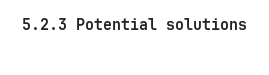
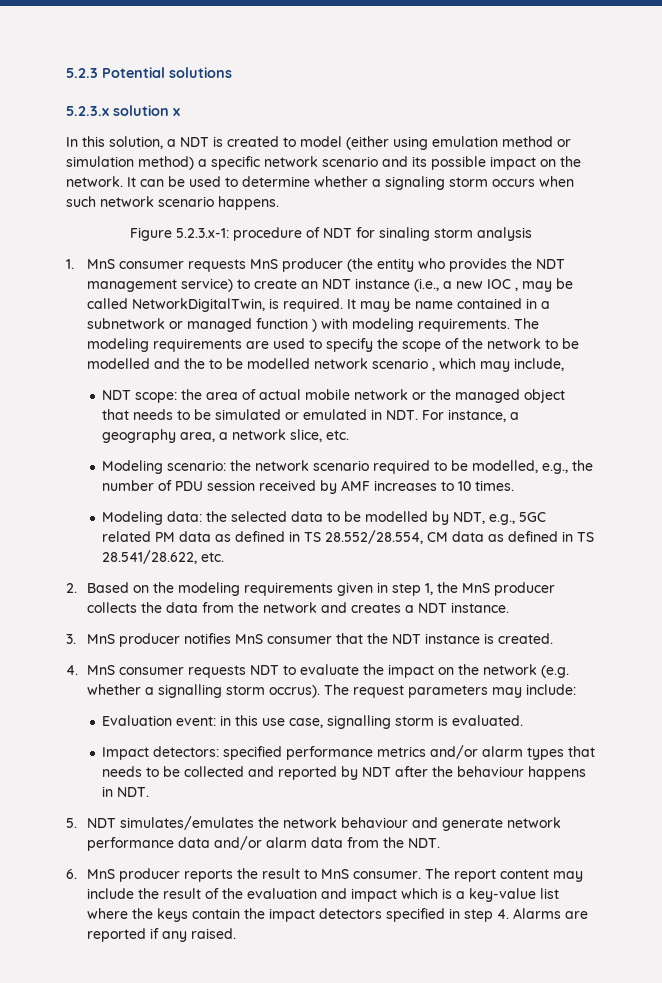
+ 5.2.3.x solution x
+ In this solution, a NDT is created to model (either using emulation method or simulation method) a specific network scenario and its possible impact on the network. It can be used to determine whether a signaling storm occurs when such network scenario happens.
+ Figure 5.2.3.x-1: procedure of NDT for sinaling storm analysis
+ 1. MnS consumer requests MnS producer (the entity who provides the NDT management service) to create an NDT instance (i.e., a new IOC , may be called NetworkDigitalTwin, is required. It may be name contained in a subnetwork or managed function ) with modeling requirements. The modeling requirements are used to specify the scope of the network to be modelled and the to be modelled network scenario , which may include,
+ NDT scope: the area of actual mobile network or the managed object that needs to be simulated or emulated in NDT. For instance, a geography area, a network slice, etc.
+ Modeling scenario: the network scenario required to be modelled, e.g., the number of PDU session received by AMF increases to 10 times.
+ Modeling data: the selected data to be modelled by NDT, e.g., 5GC related PM data as defined in TS 28.552/28.554, CM data as defined in TS 28.541/28.622, etc.
+ 2. Based on the modeling requirements given in step 1, the MnS producer collects the data from the network and creates a NDT instance.
+ 3. MnS producer notifies MnS consumer that the NDT instance is created.
+ 4. MnS consumer requests NDT to evaluate the impact on the network (e.g. whether a signalling storm occrus). The request parameters may include:
+ Evaluation event: in this use case, signalling storm is evaluated.
+ Impact detectors: specified performance metrics and/or alarm types that needs to be collected and reported by NDT after the behaviour happens in NDT.
+ 5. NDT simulates/emulates the network behaviour and generate network performance data and/or alarm data from the NDT.
+ 6. MnS producer reports the result to MnS consumer. The report content may include the result of the evaluation and impact which is a key-value list where the keys contain the impact detectors specified in step 4. Alarms are reported if any raised.

